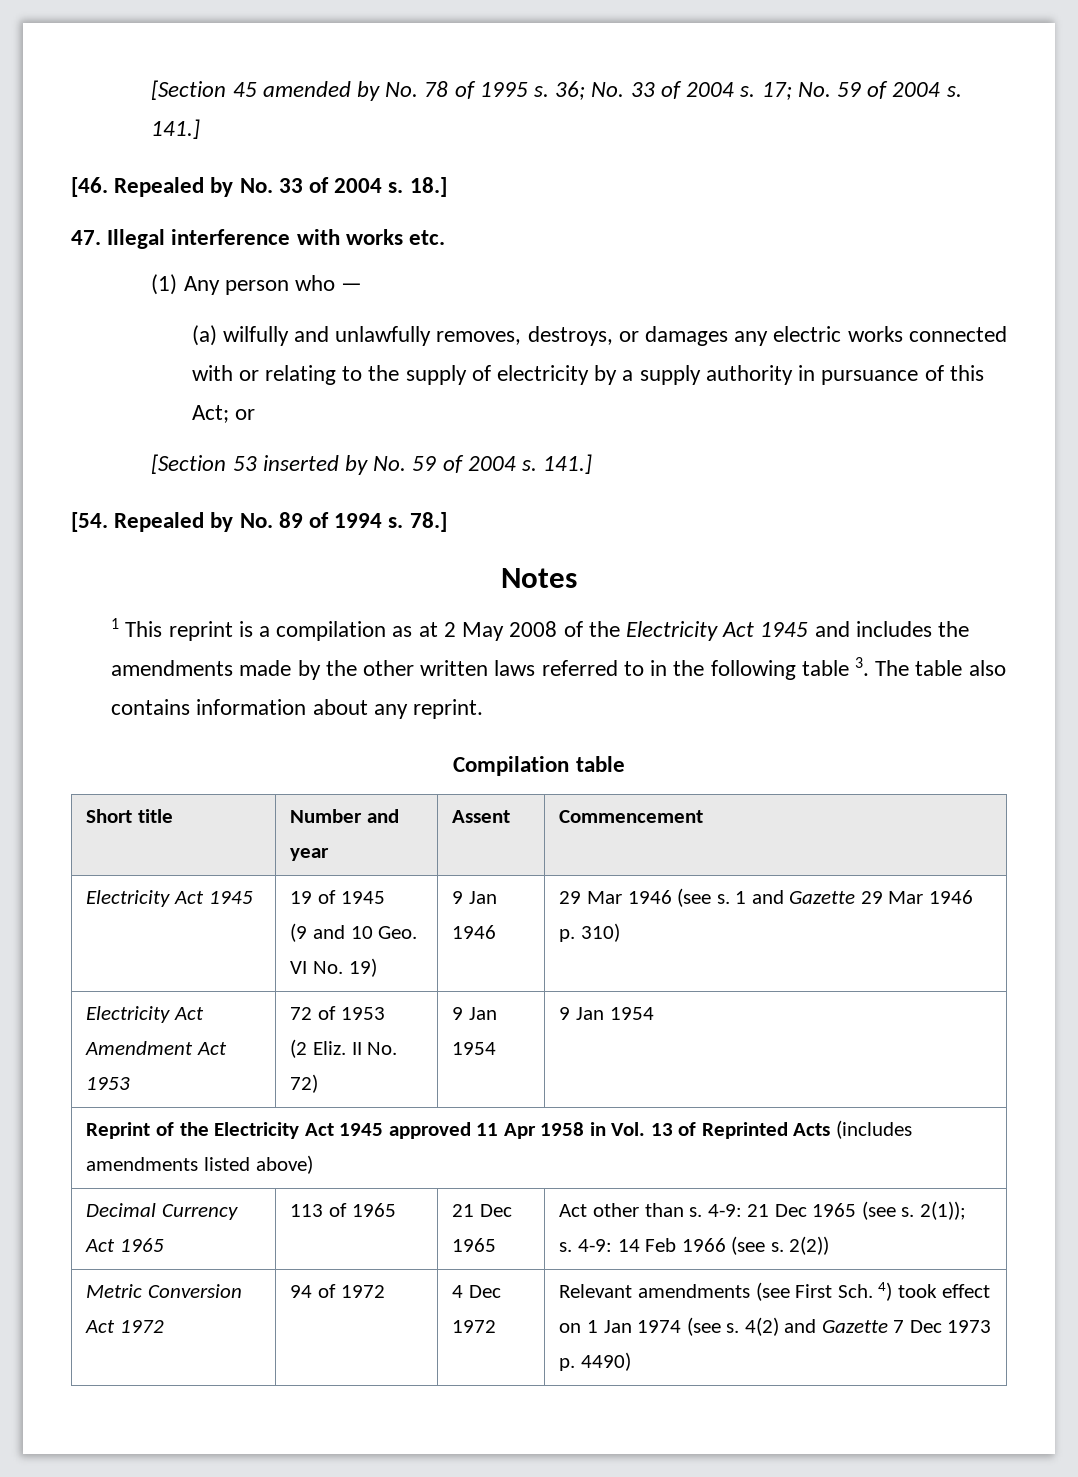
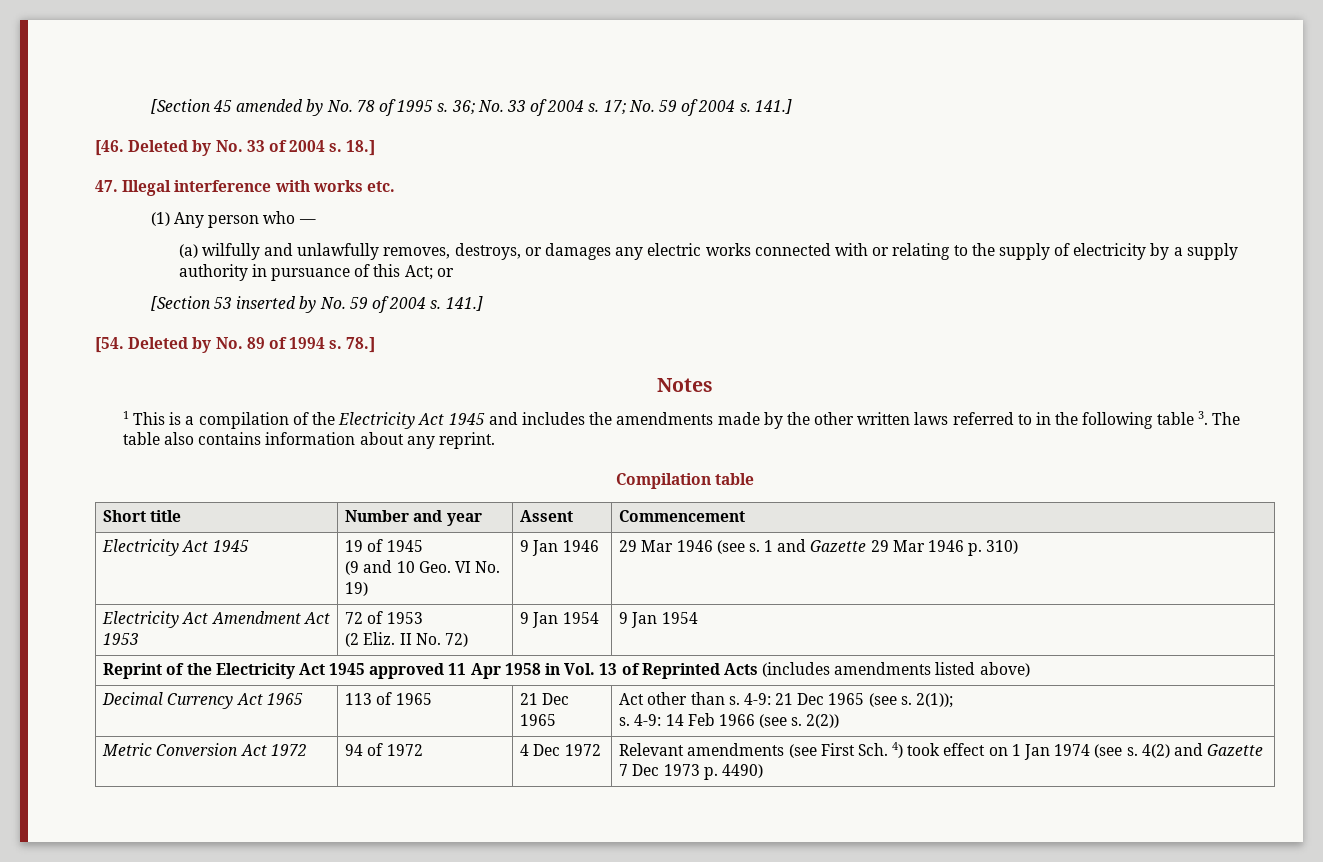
- [46. Repealed by No. 33 of 2004 s.
+ [46. Deleted by No. 33 of 2004 s.
- [54. Repealed by No. 89 of 1994 s.
+ [54. Deleted by No. 89 of 1994 s.
- 1 This reprint is a compilation as at 2 May 2008 of the Electricity Act 1945 and includes the amendments made by the other written laws referred to in the following table 3. The table also contains information about any reprint.
+ 1 This is a compilation of the Electricity Act 1945 and includes the amendments made by the other written laws referred to in the following table 3. The table also contains information about any reprint.

